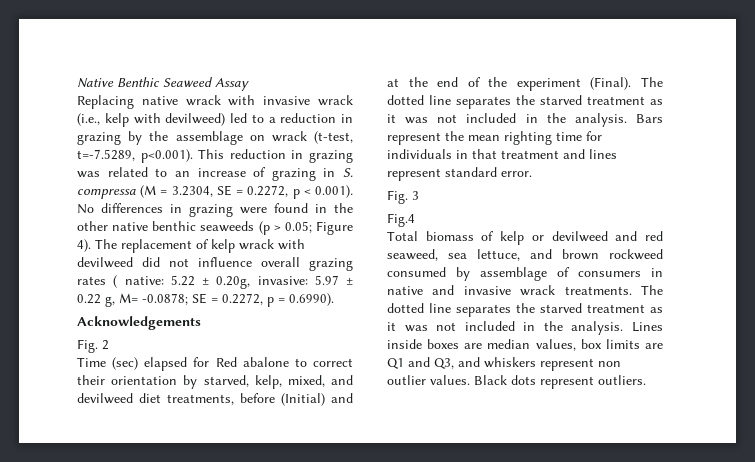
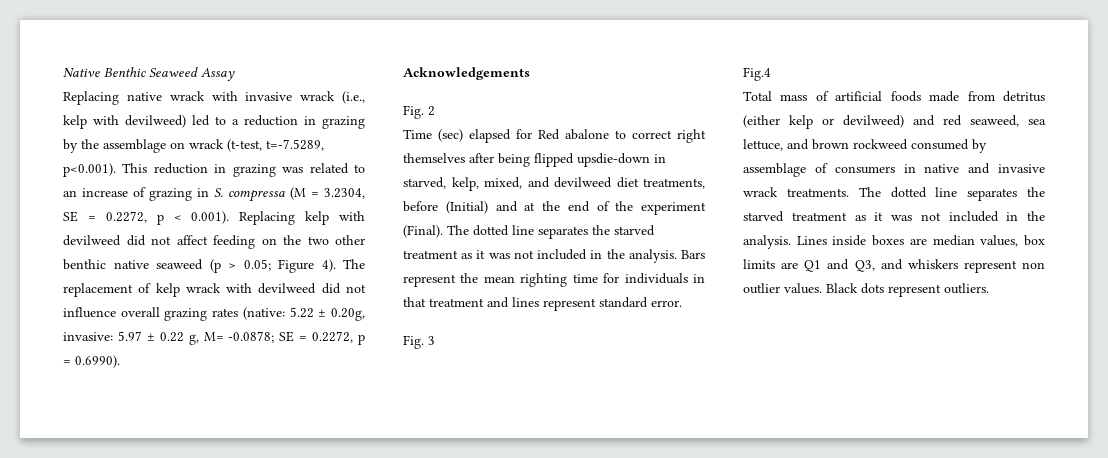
- Replacing native wrack with invasive wrack (i.e., kelp with devilweed) led to a reduction in grazing by the assemblage on wrack (t-test, t=-7.5289, p<0.001). This reduction in grazing was related to an increase of grazing in S. compressa (M = 3.2304, SE = 0.2272, p < 0.001). No differences in grazing were found in the other native benthic seaweeds (p > 0.05; Figure 4).
+ Replacing native wrack with invasive wrack (i.e., kelp with devilweed) led to a reduction in grazing by the assemblage on wrack (t-test, t=-7.5289, p<0.001). This reduction in grazing was related to an increase of grazing in S. compressa (M = 3.2304, SE = 0.2272, p < 0.001). Replacing kelp with devilweed did not affect feeding on the two other benthic native seaweed (p > 0.05; Figure 4).
- The replacement of kelp wrack with devilweed did not influence overall grazing rates ( native: 5.22 ± 0.20g, invasive: 5.97 ± 0.22 g, M= -0.0878; SE = 0.2272, p = 0.6990).
+ The replacement of kelp wrack with devilweed did not influence overall grazing rates (native: 5.22 ± 0.20g, invasive: 5.97 ± 0.22 g, M= -0.0878; SE = 0.2272, p = 0.6990).
- Time (sec) elapsed for Red abalone to correct their orientation by starved, kelp, mixed, and devilweed diet treatments, before (Initial) and at the end of the experiment (Final).
+ Time (sec) elapsed for Red abalone to correct right themselves after being flipped upsdie-down in starved, kelp, mixed, and devilweed diet treatments, before (Initial) and at the end of the experiment (Final).
- Total biomass of kelp or devilweed and red seaweed, sea lettuce, and brown rockweed consumed by assemblage of consumers in native and invasive wrack treatments.
+ Total mass of artificial foods made from detritus (either kelp or devilweed) and red seaweed, sea lettuce, and brown rockweed consumed by assemblage of consumers in native and invasive wrack treatments.

